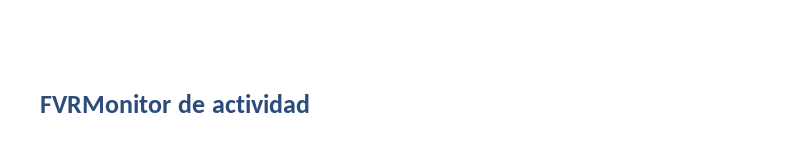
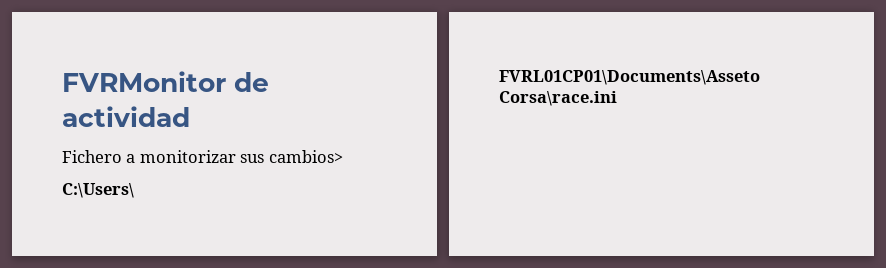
+ Fichero a monitorizar sus cambios>
+ C:\Users\ FVRL01CP01\Documents\Asseto Corsa\race.ini

